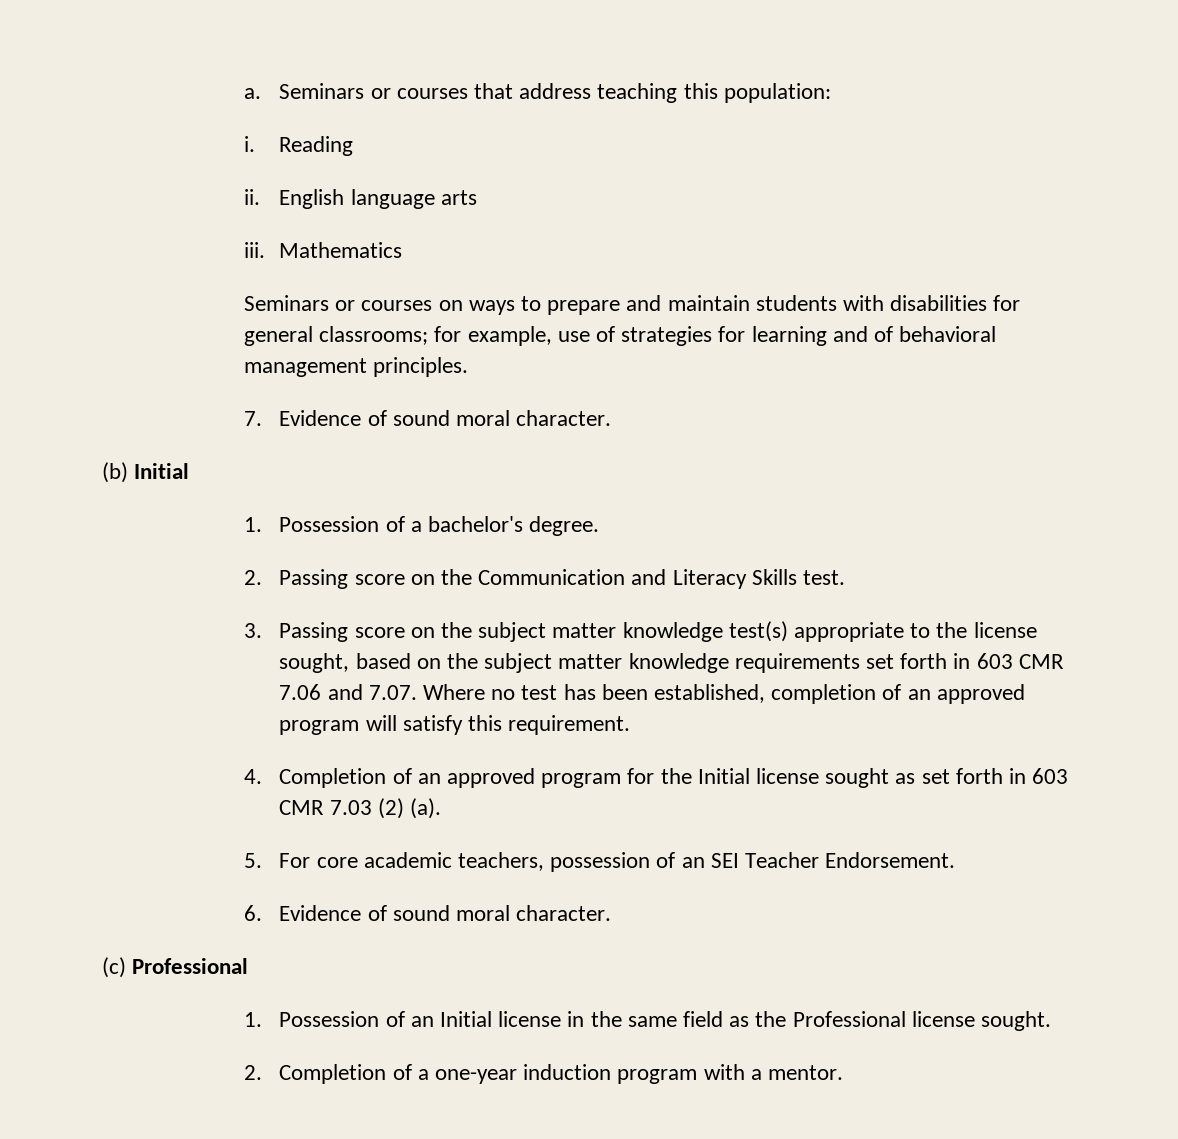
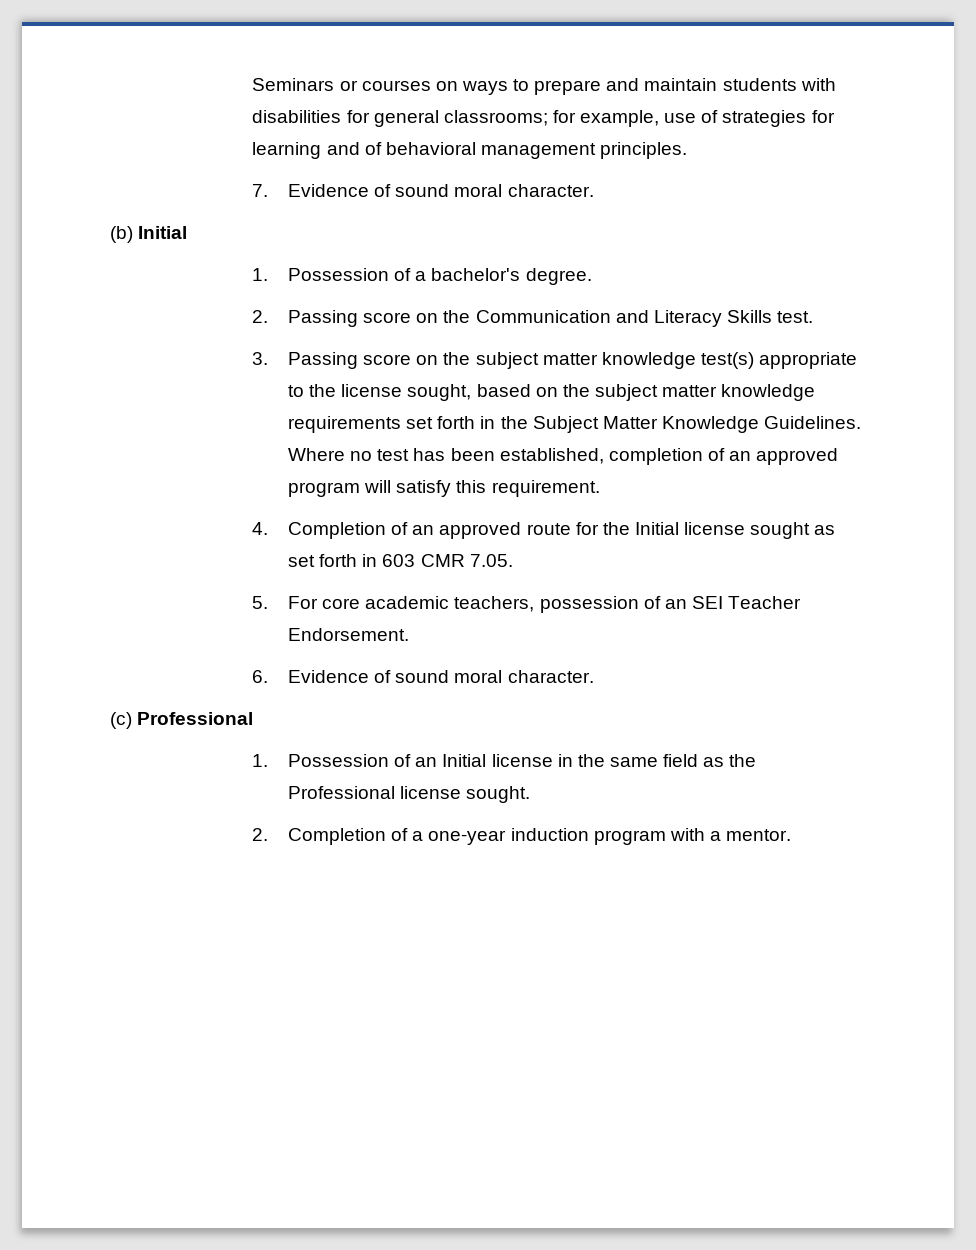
- a. Seminars or courses that address teaching this population:
- i. Reading
- ii. English language arts
- iii. Mathematics
- 3. Passing score on the subject matter knowledge test(s) appropriate to the license sought, based on the subject matter knowledge requirements set forth in 603 CMR 7.06 and 7.07. Where no test has been established, completion of an approved program will satisfy this requirement.
+ 3. Passing score on the subject matter knowledge test(s) appropriate to the license sought, based on the subject matter knowledge requirements set forth in the Subject Matter Knowledge Guidelines. Where no test has been established, completion of an approved program will satisfy this requirement.
- 4. Completion of an approved program for the Initial license sought as set forth in 603 CMR 7.03 (2) (a).
+ 4. Completion of an approved route for the Initial license sought as set forth in 603 CMR 7.05.

